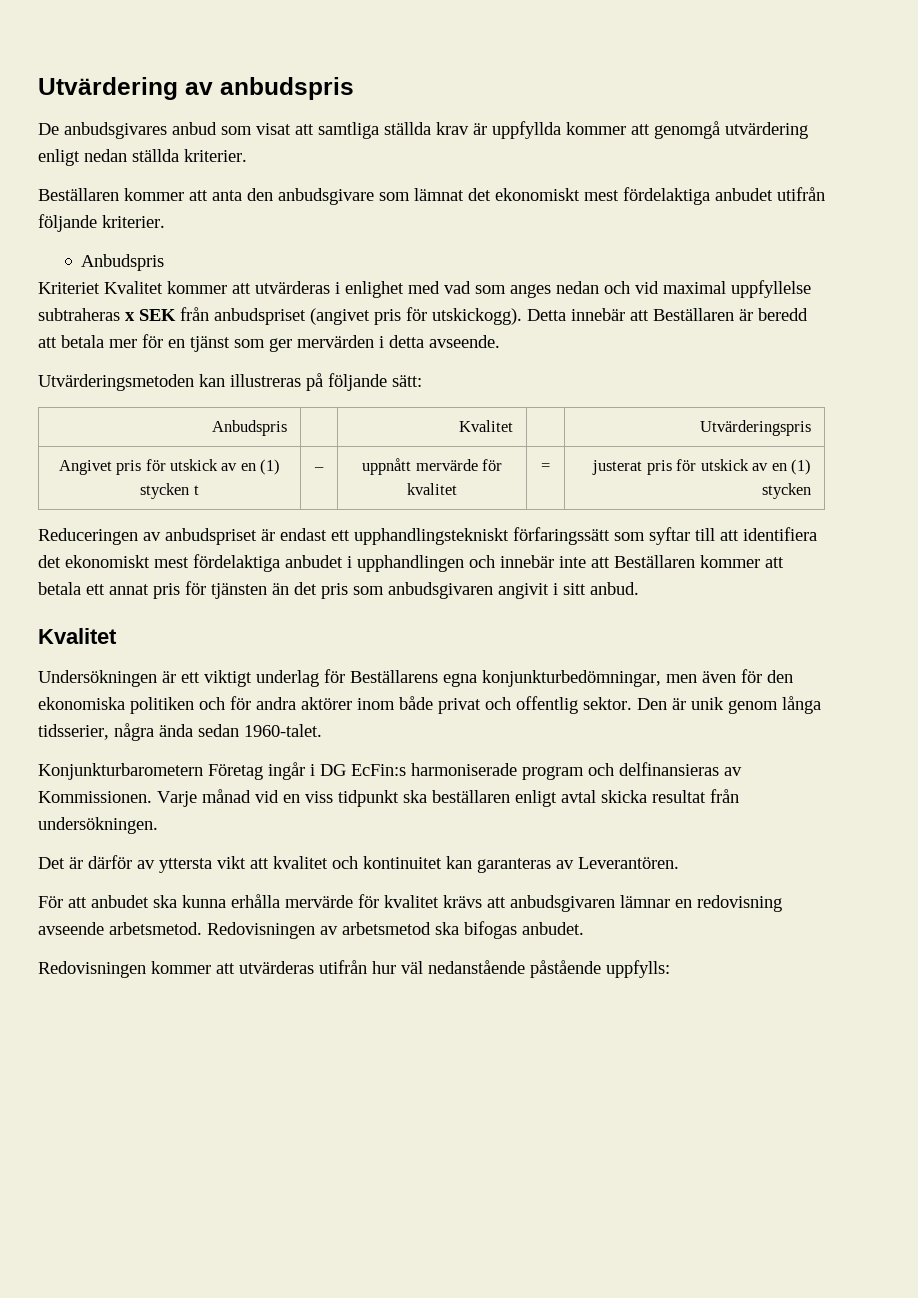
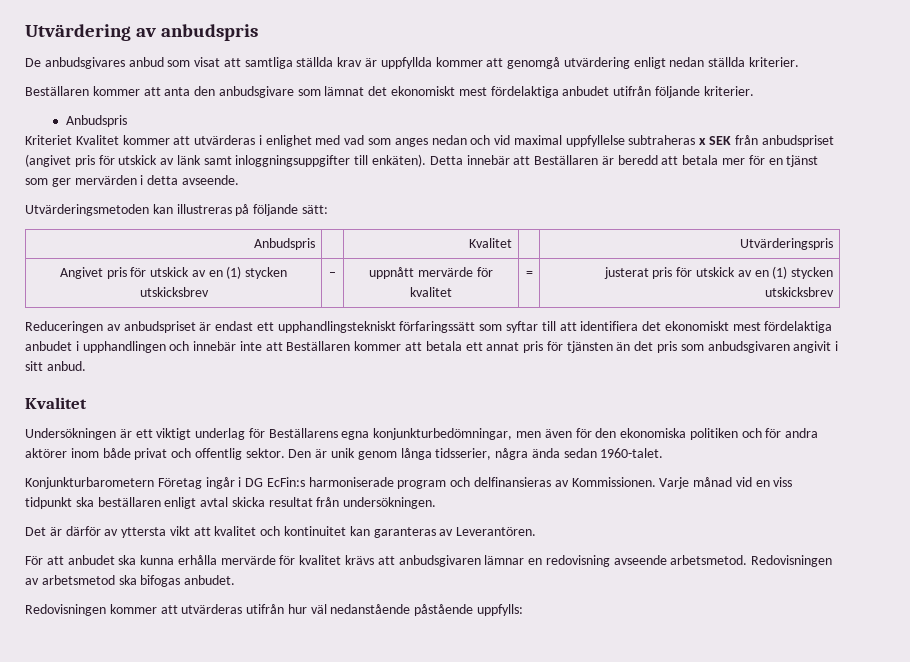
- Kriteriet Kvalitet kommer att utvärderas i enlighet med vad som anges nedan och vid maximal uppfyllelse subtraheras x SEK från anbudspriset (angivet pris för utskickogg).
+ Kriteriet Kvalitet kommer att utvärderas i enlighet med vad som anges nedan och vid maximal uppfyllelse subtraheras x SEK från anbudspriset (angivet pris för utskick av länk samt inloggningsuppgifter till enkäten).
- Angivet pris för utskick av en (1) stycken t | – | uppnått mervärde för kvalitet | = | justerat pris för utskick av en (1) stycken
+ Angivet pris för utskick av en (1) stycken utskicksbrev | – | uppnått mervärde för kvalitet | = | justerat pris för utskick av en (1) stycken utskicksbrev

